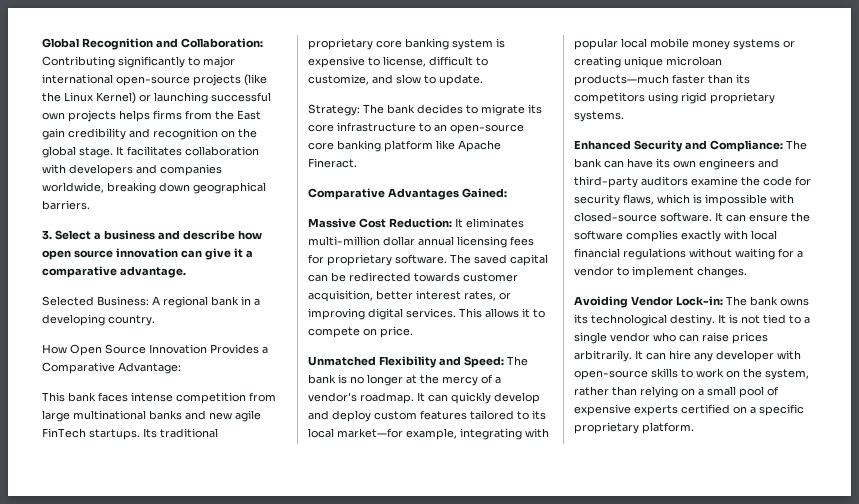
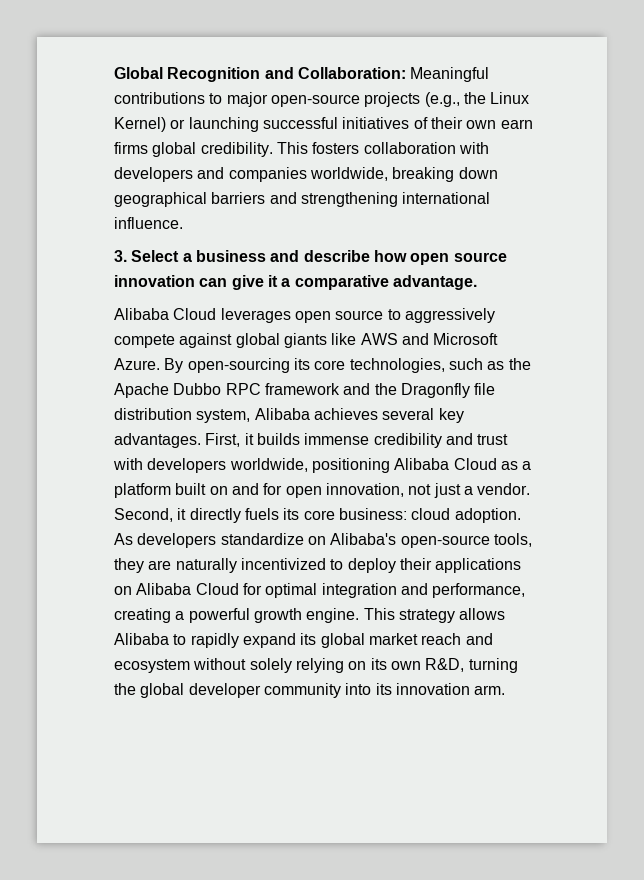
- Global Recognition and Collaboration: Contributing significantly to major international open-source projects (like the Linux Kernel) or launching successful own projects helps firms from the East gain credibility and recognition on the global stage. It facilitates collaboration with developers and companies worldwide, breaking down geographical barriers.
+ Global Recognition and Collaboration: Meaningful contributions to major open-source projects (e.g., the Linux Kernel) or launching successful initiatives of their own earn firms global credibility. This fosters collaboration with developers and companies worldwide, breaking down geographical barriers and strengthening international influence.
- Selected Business: A regional bank in a developing country.
- How Open Source Innovation Provides a Comparative Advantage:
- This bank faces intense competition from large multinational banks and new agile FinTech startups. Its traditional proprietary core banking system is expensive to license, difficult to customize, and slow to update.
- Strategy: The bank decides to migrate its core infrastructure to an open-source core banking platform like Apache Fineract.
- Comparative Advantages Gained:
- Massive Cost Reduction: It eliminates multi-million dollar annual licensing fees for proprietary software. The saved capital can be redirected towards customer acquisition, better interest rates, or improving digital services. This allows it to compete on price.
- Unmatched Flexibility and Speed: The bank is no longer at the mercy of a vendor's roadmap. It can quickly develop and deploy custom features tailored to its local market—for example, integrating with popular local mobile money systems or creating unique microloan products—much faster than its competitors using rigid proprietary systems.
- Enhanced Security and Compliance: The bank can have its own engineers and third-party auditors examine the code for security flaws, which is impossible with closed-source software. It can ensure the software complies exactly with local financial regulations without waiting for a vendor to implement changes.
- Avoiding Vendor Lock-in: The bank owns its technological destiny. It is not tied to a single vendor who can raise prices arbitrarily. It can hire any developer with open-source skills to work on the system, rather than relying on a small pool of expensive experts certified on a specific proprietary platform.
+ Alibaba Cloud leverages open source to aggressively compete against global giants like AWS and Microsoft Azure. By open-sourcing its core technologies, such as the Apache Dubbo RPC framework and the Dragonfly file distribution system, Alibaba achieves several key advantages. First, it builds immense credibility and trust with developers worldwide, positioning Alibaba Cloud as a platform built on and for open innovation, not just a vendor. Second, it directly fuels its core business: cloud adoption. As developers standardize on Alibaba's open-source tools, they are naturally incentivized to deploy their applications on Alibaba Cloud for optimal integration and performance, creating a powerful growth engine. This strategy allows Alibaba to rapidly expand its global market reach and ecosystem without solely relying on its own R&D, turning the global developer community into its innovation arm.

